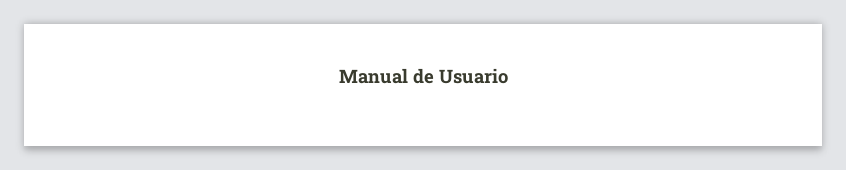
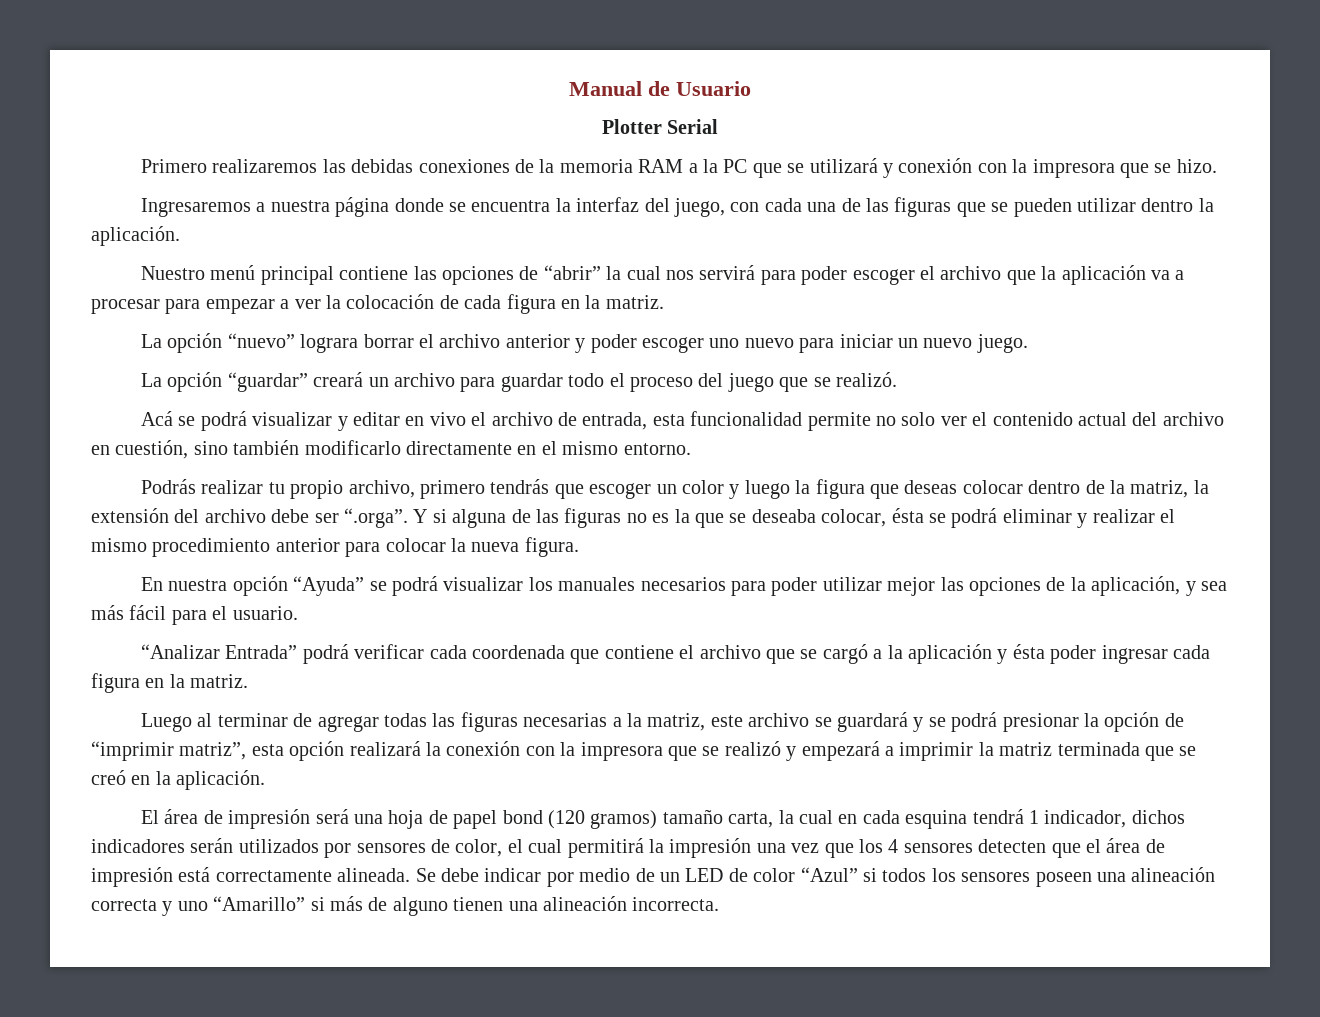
+ Plotter Serial
+ Primero realizaremos las debidas conexiones de la memoria RAM a la PC que se utilizará y conexión con la impresora que se hizo.
+ Ingresaremos a nuestra página donde se encuentra la interfaz del juego, con cada una de las figuras que se pueden utilizar dentro la aplicación.
+ Nuestro menú principal contiene las opciones de “abrir” la cual nos servirá para poder escoger el archivo que la aplicación va a procesar para empezar a ver la colocación de cada figura en la matriz.
+ La opción “nuevo” lograra borrar el archivo anterior y poder escoger uno nuevo para iniciar un nuevo juego.
+ La opción “guardar” creará un archivo para guardar todo el proceso del juego que se realizó.
+ Acá se podrá visualizar y editar en vivo el archivo de entrada, esta funcionalidad permite no solo ver el contenido actual del archivo en cuestión, sino también modificarlo directamente en el mismo entorno.
+ Podrás realizar tu propio archivo, primero tendrás que escoger un color y luego la figura que deseas colocar dentro de la matriz, la extensión del archivo debe ser “.orga”. Y si alguna de las figuras no es la que se deseaba colocar, ésta se podrá eliminar y realizar el mismo procedimiento anterior para colocar la nueva figura.
+ En nuestra opción “Ayuda” se podrá visualizar los manuales necesarios para poder utilizar mejor las opciones de la aplicación, y sea más fácil para el usuario.
+ “Analizar Entrada” podrá verificar cada coordenada que contiene el archivo que se cargó a la aplicación y ésta poder ingresar cada figura en la matriz.
+ Luego al terminar de agregar todas las figuras necesarias a la matriz, este archivo se guardará y se podrá presionar la opción de “imprimir matriz”, esta opción realizará la conexión con la impresora que se realizó y empezará a imprimir la matriz terminada que se creó en la aplicación.
+ El área de impresión será una hoja de papel bond (120 gramos) tamaño carta, la cual en cada esquina tendrá 1 indicador, dichos indicadores serán utilizados por sensores de color, el cual permitirá la impresión una vez que los 4 sensores detecten que el área de impresión está correctamente alineada. Se debe indicar por medio de un LED de color “Azul” si todos los sensores poseen una alineación correcta y uno “Amarillo” si más de alguno tienen una alineación incorrecta.

